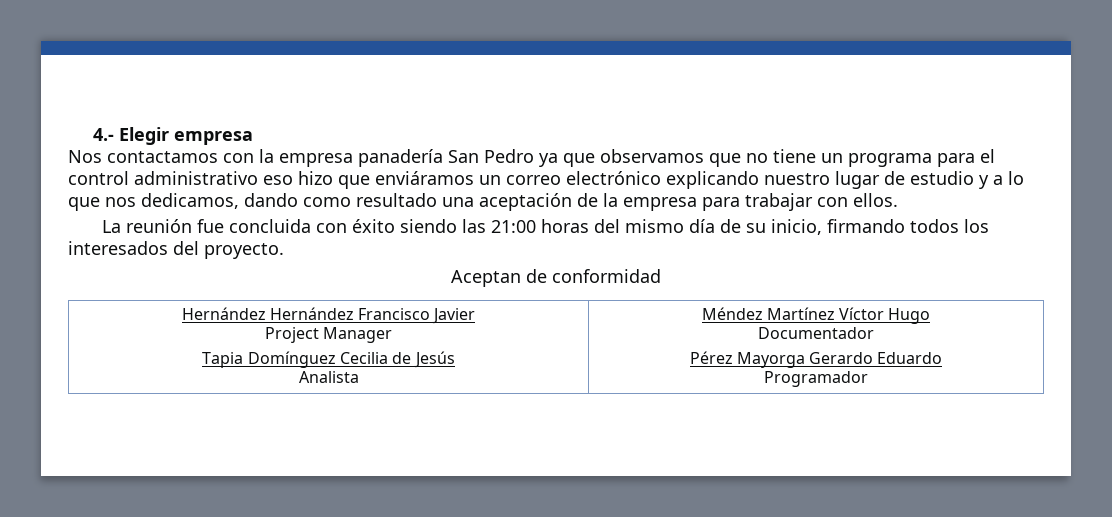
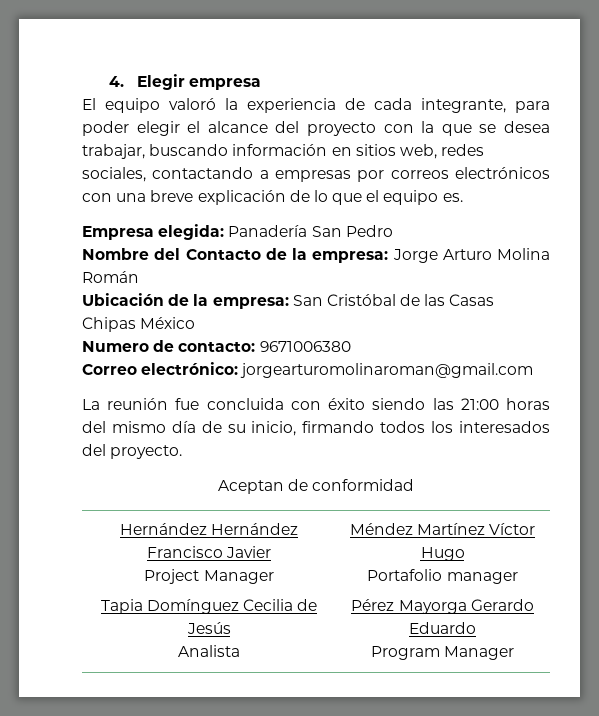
- 4.- Elegir empresa
+ 4. Elegir empresa
- Nos contactamos con la empresa panadería San Pedro ya que observamos que no tiene un programa para el control administrativo eso hizo que enviáramos un correo electrónico explicando nuestro lugar de estudio y a lo que nos dedicamos, dando como resultado una aceptación de la empresa para trabajar con ellos.
+ El equipo valoró la experiencia de cada integrante, para poder elegir el alcance del proyecto con la que se desea trabajar, buscando información en sitios web, redes sociales, contactando a empresas por correos electrónicos con una breve explicación de lo que el equipo es.
+ Empresa elegida: Panadería San Pedro
+ Nombre del Contacto de la empresa: Jorge Arturo Molina Román
+ Ubicación de la empresa: San Cristóbal de las Casas Chipas México
+ Numero de contacto: 9671006380
+ Correo electrónico: jorgearturomolinaroman@gmail.com
  Hernández Hernández Francisco Javier
  Project Manager
  Tapia Domínguez Cecilia de Jesús
  Analista | Méndez Martínez Víctor Hugo
- Documentador
+ Portafolio manager
  Pérez Mayorga Gerardo Eduardo
- Programador
+ Program Manager

